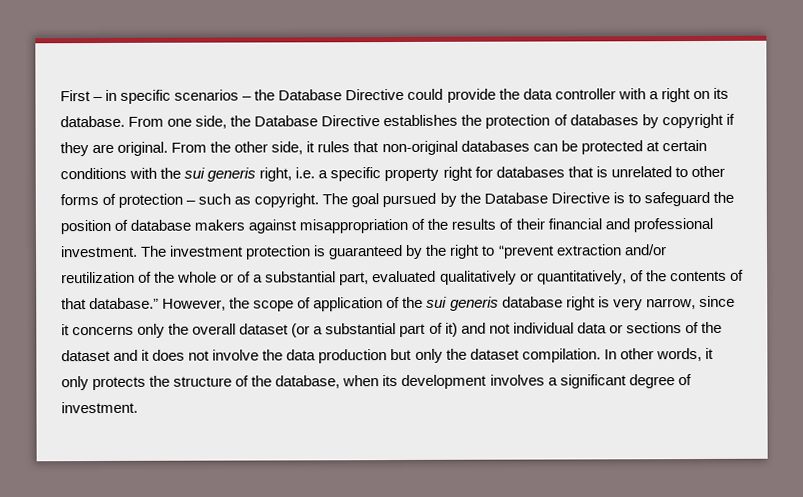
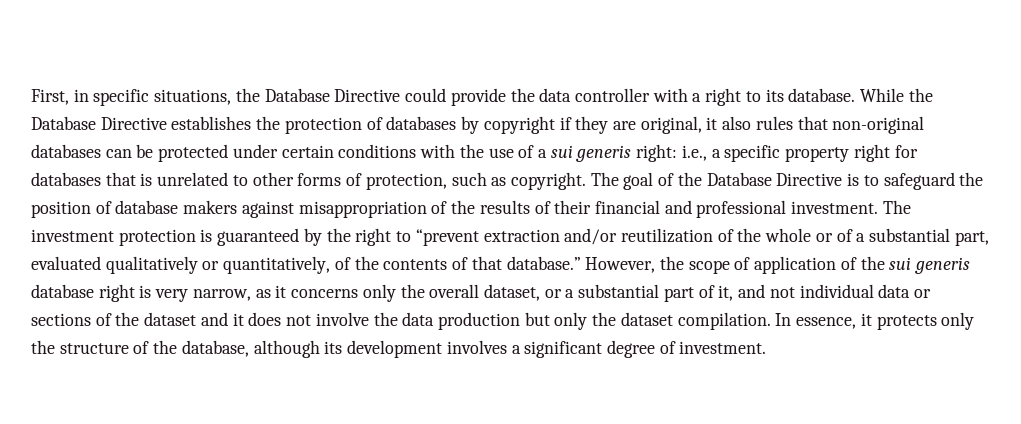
- First – in specific scenarios – the Database Directive could provide the data controller with a right on its database.
+ First, in specific situations, the Database Directive could provide the data controller with a right to its database.
- From one side, the Database Directive establishes the protection of databases by copyright if they are original. From the other side, it rules that non-original databases can be protected at certain conditions with the sui generis right, i.e. a specific property right for databases that is unrelated to other forms of protection – such as copyright.
+ While the Database Directive establishes the protection of databases by copyright if they are original, it also rules that non-original databases can be protected under certain conditions with the use of a sui generis right: i.e., a specific property right for databases that is unrelated to other forms of protection, such as copyright.
- The goal pursued by the Database Directive is to safeguard the position of database makers against misappropriation of the results of their financial and professional investment.
+ The goal of the Database Directive is to safeguard the position of database makers against misappropriation of the results of their financial and professional investment.
- However, the scope of application of the sui generis database right is very narrow, since it concerns only the overall dataset (or a substantial part of it) and not individual data or sections of the dataset and it does not involve the data production but only the dataset compilation.
+ However, the scope of application of the sui generis database right is very narrow, as it concerns only the overall dataset, or a substantial part of it, and not individual data or sections of the dataset and it does not involve the data production but only the dataset compilation.
- In other words, it only protects the structure of the database, when its development involves a significant degree of investment.
+ In essence, it protects only the structure of the database, although its development involves a significant degree of investment.

